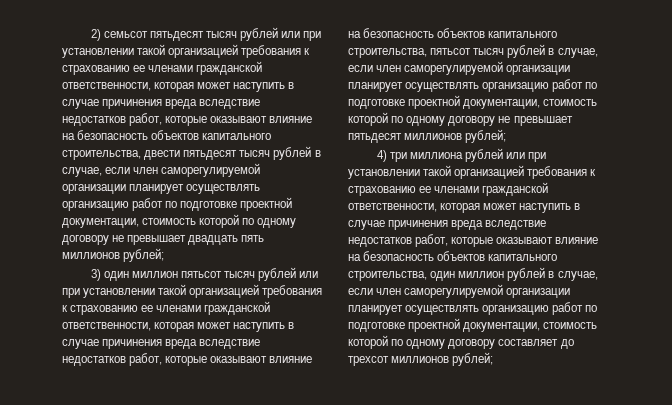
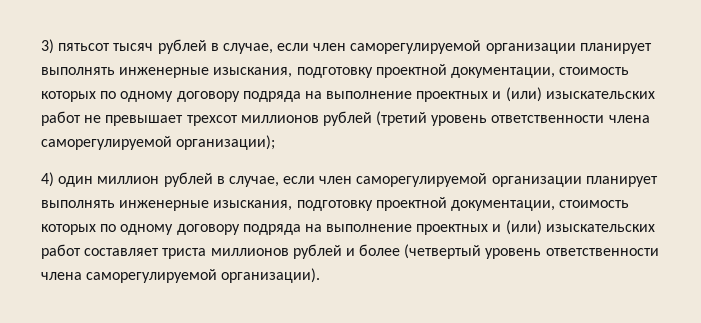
- 2) семьсот пятьдесят тысяч рублей или при установлении такой организацией требования к страхованию ее членами гражданской ответственности, которая может наступить в случае причинения вреда вследствие недостатков работ, которые оказывают влияние на безопасность объектов капитального строительства, двести пятьдесят тысяч рублей в случае, если член саморегулируемой организации планирует осуществлять организацию работ по подготовке проектной документации, стоимость которой по одному договору не превышает двадцать пять миллионов рублей;
- 3) один миллион пятьсот тысяч рублей или при установлении такой организацией требования к страхованию ее членами гражданской ответственности, которая может наступить в случае причинения вреда вследствие недостатков работ, которые оказывают влияние на безопасность объектов капитального строительства, пятьсот тысяч рублей в случае, если член саморегулируемой организации планирует осуществлять организацию работ по подготовке проектной документации, стоимость которой по одному договору не превышает пятьдесят миллионов рублей;
- 4) три миллиона рублей или при установлении такой организацией требования к страхованию ее членами гражданской ответственности, которая может наступить в случае причинения вреда вследствие недостатков работ, которые оказывают влияние на безопасность объектов капитального строительства, один миллион рублей в случае, если член саморегулируемой организации планирует осуществлять организацию работ по подготовке проектной документации, стоимость которой по одному договору составляет до трехсот миллионов рублей;
+ 3) пятьсот тысяч рублей в случае, если член саморегулируемой организации планирует выполнять инженерные изыскания, подготовку проектной документации, стоимость которых по одному договору подряда на выполнение проектных и (или) изыскательских работ не превышает трехсот миллионов рублей (третий уровень ответственности члена саморегулируемой организации);
+ 4) один миллион рублей в случае, если член саморегулируемой организации планирует выполнять инженерные изыскания, подготовку проектной документации, стоимость которых по одному договору подряда на выполнение проектных и (или) изыскательских работ составляет триста миллионов рублей и более (четвертый уровень ответственности члена саморегулируемой организации).

